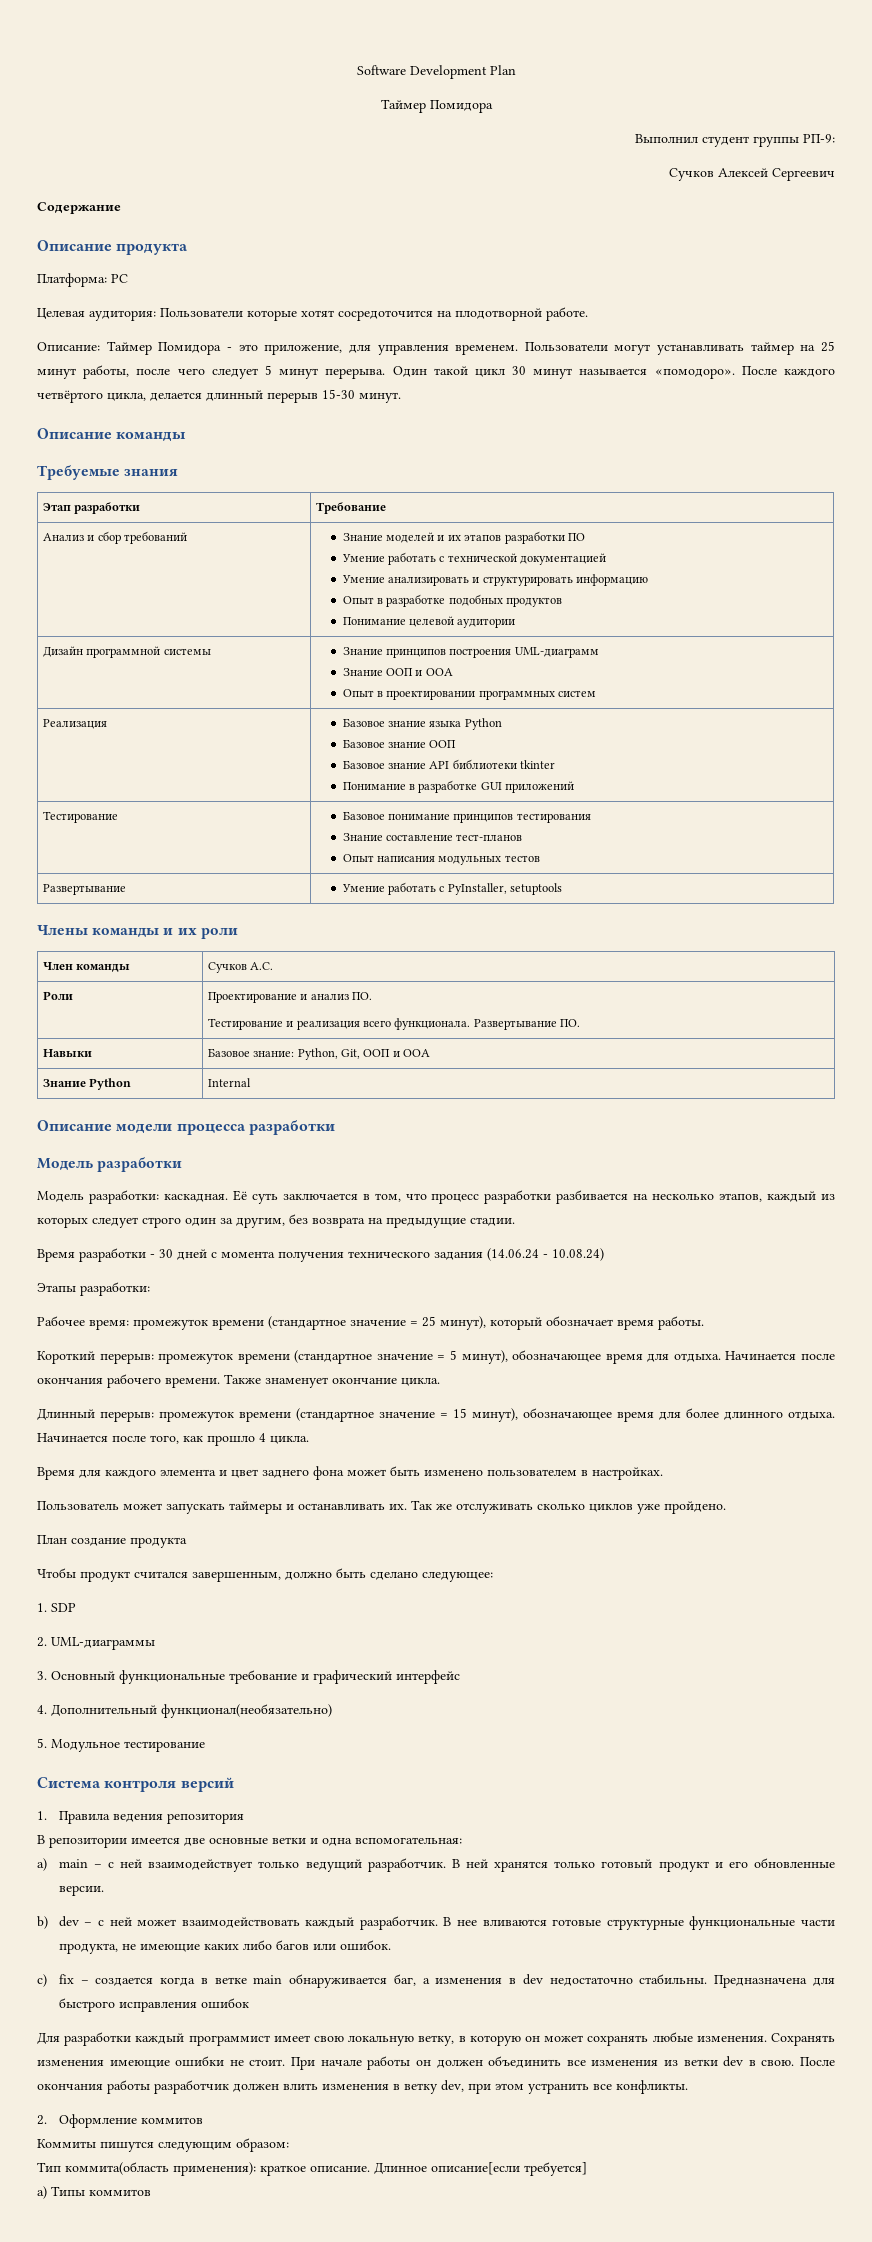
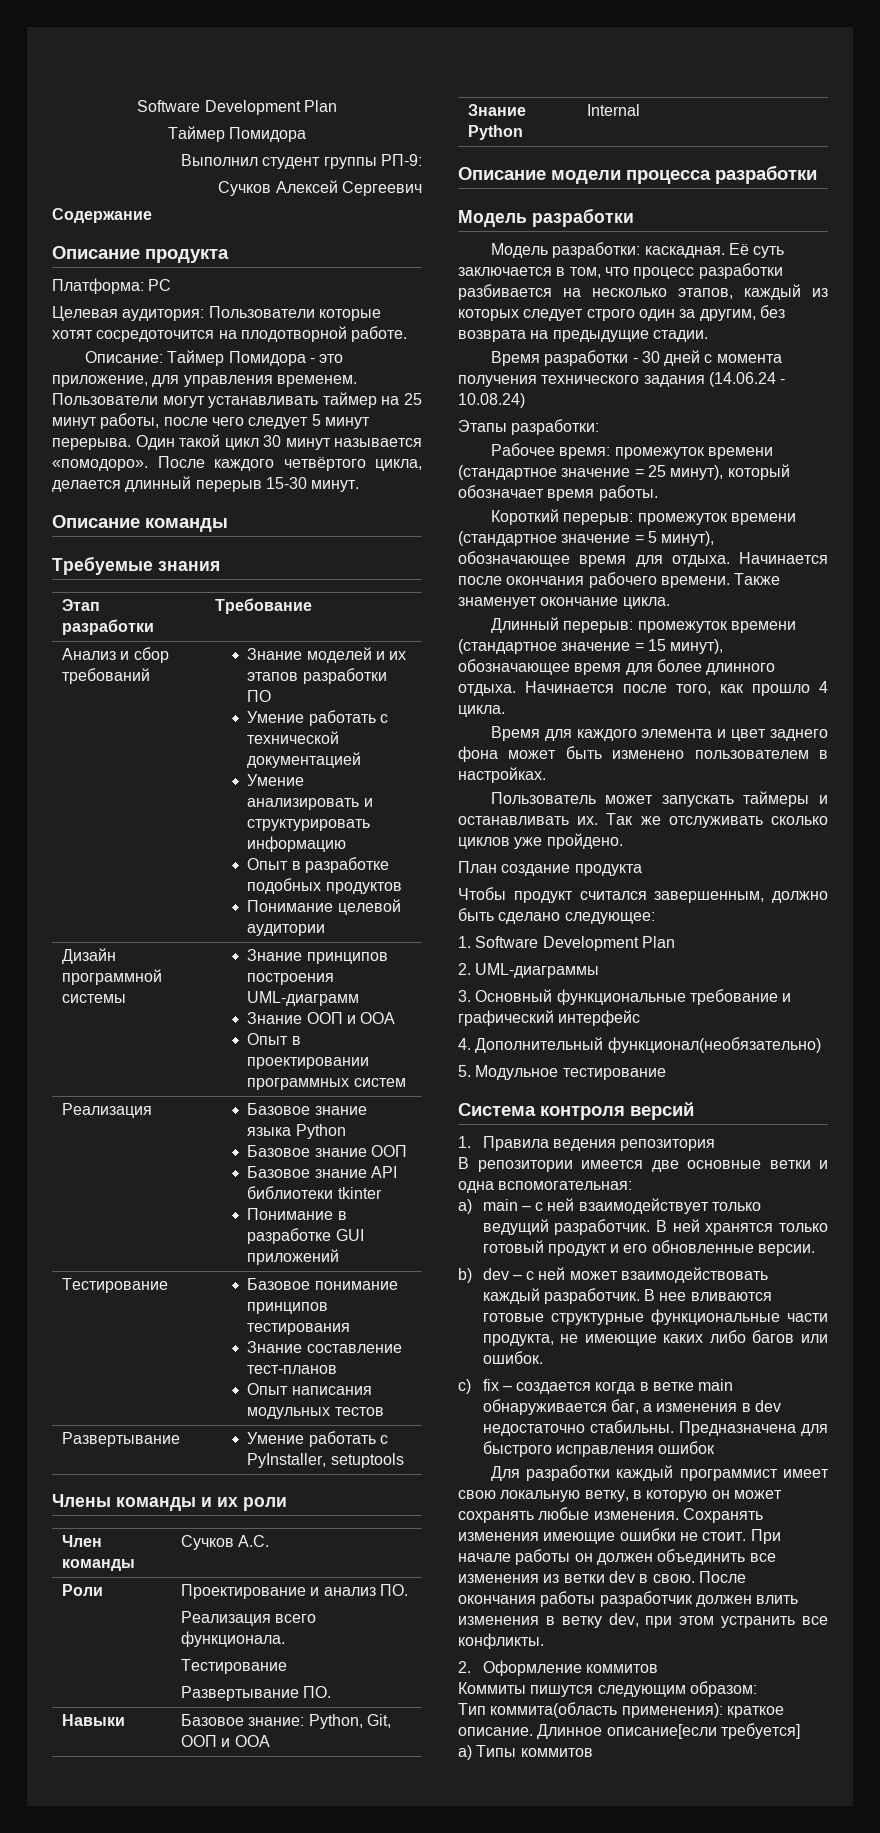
  Роли | Проектирование и анализ ПО.
- Тестирование и реализация всего функционала. Развертывание ПО.
+ Реализация всего функционала.
+ Тестирование
+ Развертывание ПО.
- 1. SDP
+ 1. Software Development Plan

